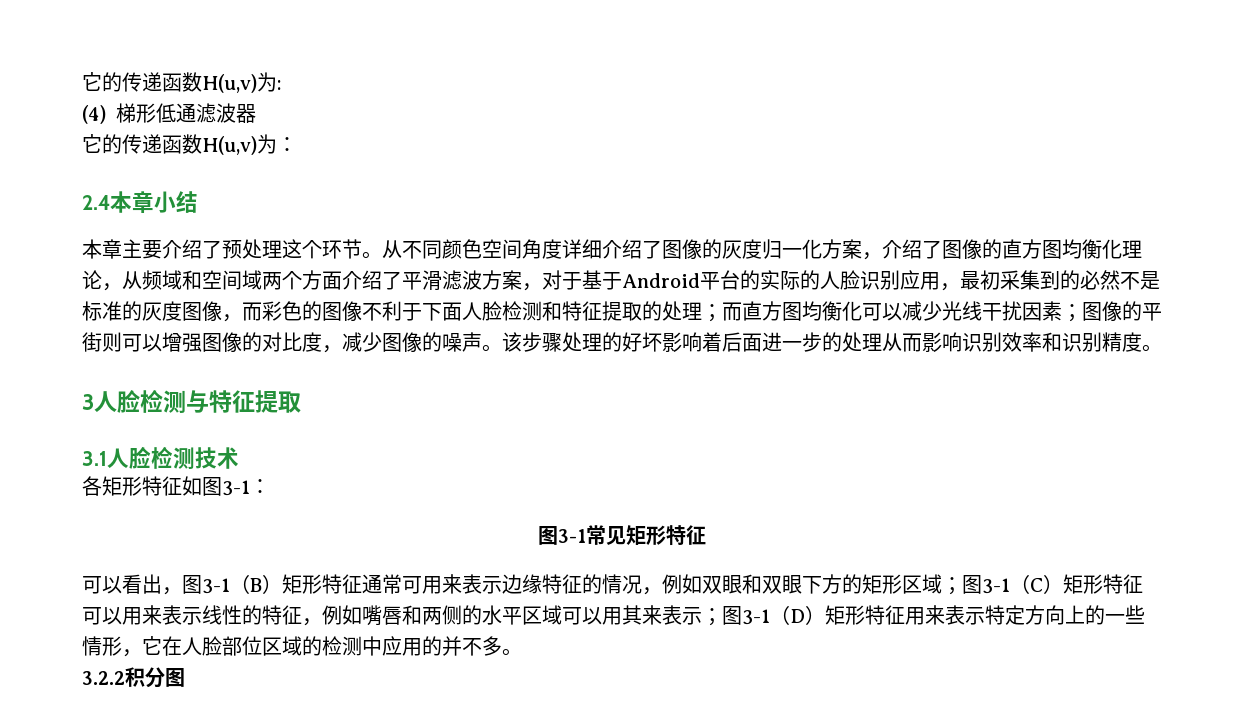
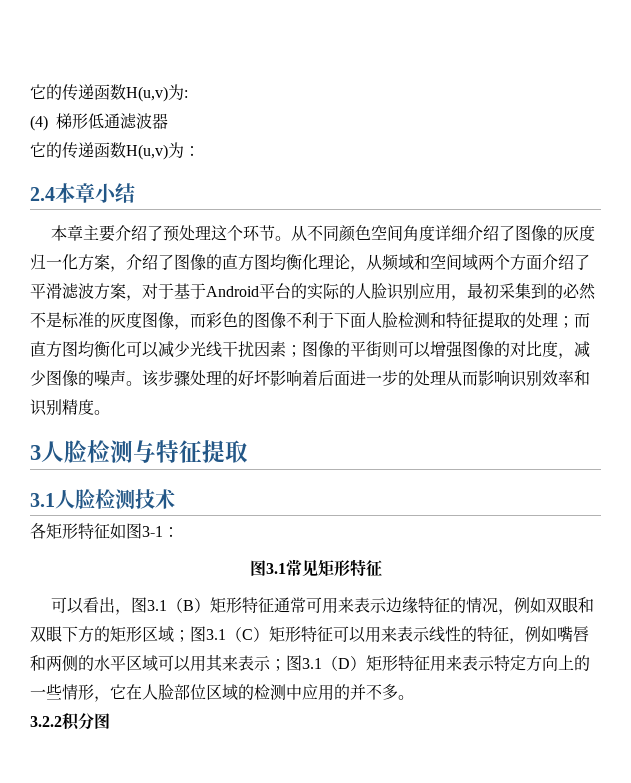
- 图3-1常见矩形特征
+ 图3.1常见矩形特征
- 可以看出，图3-1（B）矩形特征通常可用来表示边缘特征的情况，例如双眼和双眼下方的矩形区域；
+ 可以看出，图3.1（B）矩形特征通常可用来表示边缘特征的情况，例如双眼和双眼下方的矩形区域；
- 图3-1（C）矩形特征可以用来表示线性的特征，例如嘴唇和两侧的水平区域可以用其来表示；
+ 图3.1（C）矩形特征可以用来表示线性的特征，例如嘴唇和两侧的水平区域可以用其来表示；
- 图3-1（D）矩形特征用来表示特定方向上的一些情形，它在人脸部位区域的检测中应用的并不多。
+ 图3.1（D）矩形特征用来表示特定方向上的一些情形，它在人脸部位区域的检测中应用的并不多。

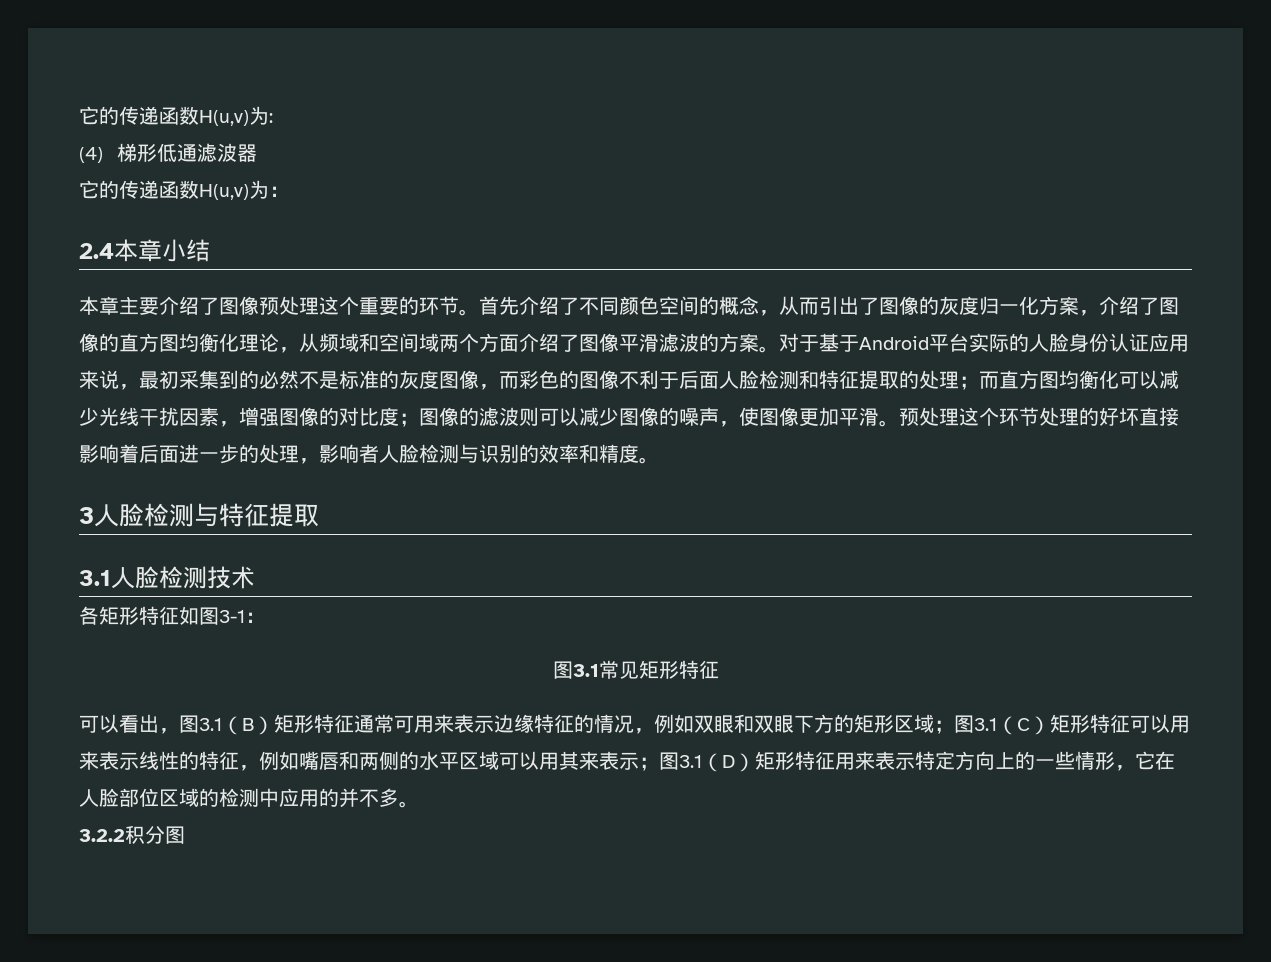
- 本章主要介绍了预处理这个环节。从不同颜色空间角度详细介绍了图像的灰度归一化方案，介绍了图像的直方图均衡化理论，从频域和空间域两个方面介绍了平滑滤波方案，对于基于Android平台的实际的人脸识别应用，最初采集到的必然不是标准的灰度图像，而彩色的图像不利于下面人脸检测和特征提取的处理；
+ 本章主要介绍了图像预处理这个重要的环节。首先介绍了不同颜色空间的概念，从而引出了图像的灰度归一化方案，介绍了图像的直方图均衡化理论，从频域和空间域两个方面介绍了图像平滑滤波的方案。对于基于Android平台实际的人脸身份认证应用来说，最初采集到的必然不是标准的灰度图像，而彩色的图像不利于后面人脸检测和特征提取的处理；
- 而直方图均衡化可以减少光线干扰因素；图像的平街则可以增强图像的对比度，减少图像的噪声。该步骤处理的好坏影响着后面进一步的处理从而影响识别效率和识别精度。
+ 而直方图均衡化可以减少光线干扰因素，增强图像的对比度；图像的滤波则可以减少图像的噪声，使图像更加平滑。预处理这个环节处理的好坏直接影响着后面进一步的处理，影响者人脸检测与识别的效率和精度。

